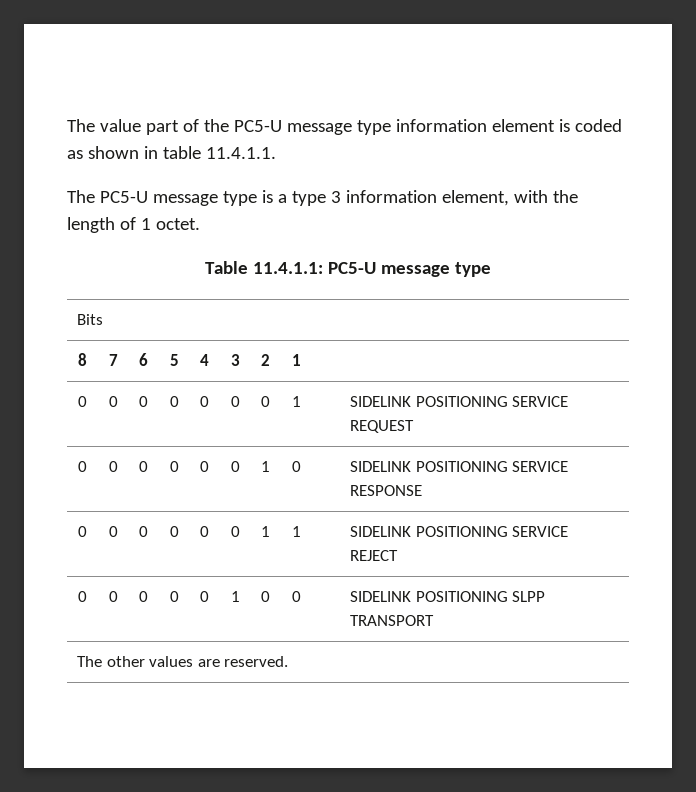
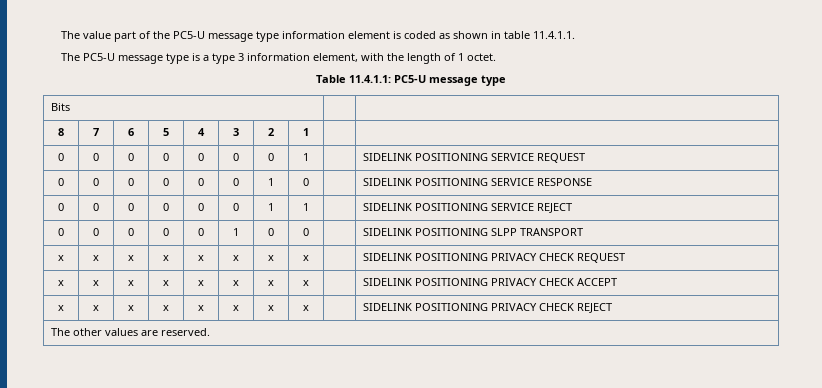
+ x | x | x | x | x | x | x | x | | SIDELINK POSITIONING PRIVACY CHECK REQUEST
+ x | x | x | x | x | x | x | x | | SIDELINK POSITIONING PRIVACY CHECK ACCEPT
+ x | x | x | x | x | x | x | x | | SIDELINK POSITIONING PRIVACY CHECK REJECT

